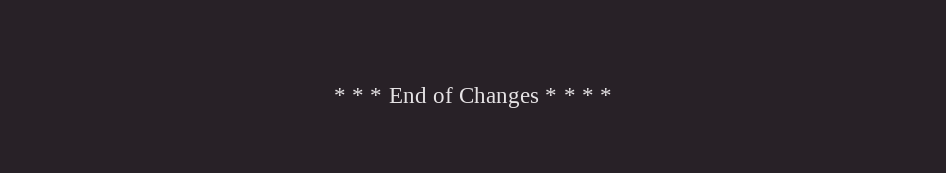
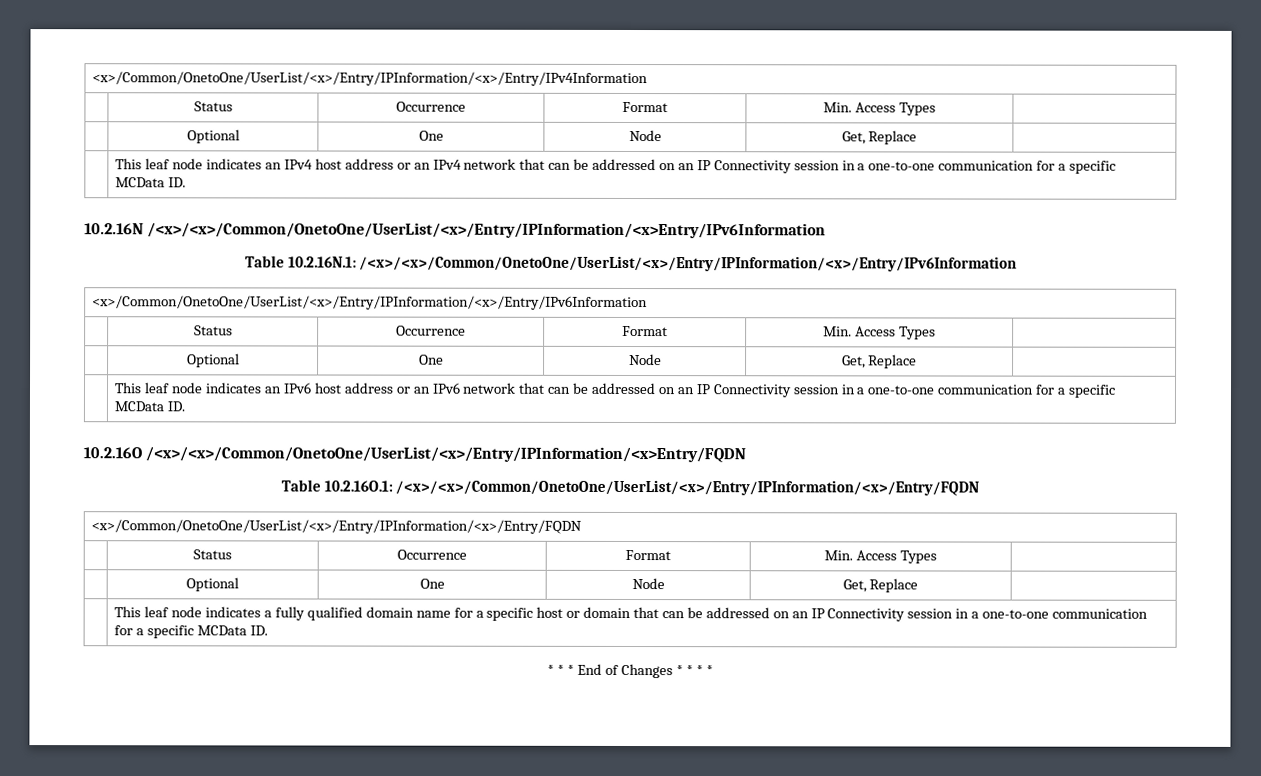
+ <x>/Common/OnetoOne/UserList/<x>/Entry/IPInformation/<x>/Entry/IPv4Information
+ | Status | Occurrence | Format | Min. Access Types |
+ | Optional | One | Node | Get, Replace |
+ | This leaf node indicates an IPv4 host address or an IPv4 network that can be addressed on an IP Connectivity session in a one-to-one communication for a specific MCData ID.
+ 10.2.16N /<x>/<x>/Common/OnetoOne/UserList/<x>/Entry/IPInformation/<x>Entry/IPv6Information
+ Table 10.2.16N.1: /<x>/<x>/Common/OnetoOne/UserList/<x>/Entry/IPInformation/<x>/Entry/IPv6Information
+ <x>/Common/OnetoOne/UserList/<x>/Entry/IPInformation/<x>/Entry/IPv6Information
+ | Status | Occurrence | Format | Min. Access Types |
+ | Optional | One | Node | Get, Replace |
+ | This leaf node indicates an IPv6 host address or an IPv6 network that can be addressed on an IP Connectivity session in a one-to-one communication for a specific MCData ID.
+ 10.2.16O /<x>/<x>/Common/OnetoOne/UserList/<x>/Entry/IPInformation/<x>Entry/FQDN
+ Table 10.2.16O.1: /<x>/<x>/Common/OnetoOne/UserList/<x>/Entry/IPInformation/<x>/Entry/FQDN
+ <x>/Common/OnetoOne/UserList/<x>/Entry/IPInformation/<x>/Entry/FQDN
+ | Status | Occurrence | Format | Min. Access Types |
+ | Optional | One | Node | Get, Replace |
+ | This leaf node indicates a fully qualified domain name for a specific host or domain that can be addressed on an IP Connectivity session in a one-to-one communication for a specific MCData ID.

